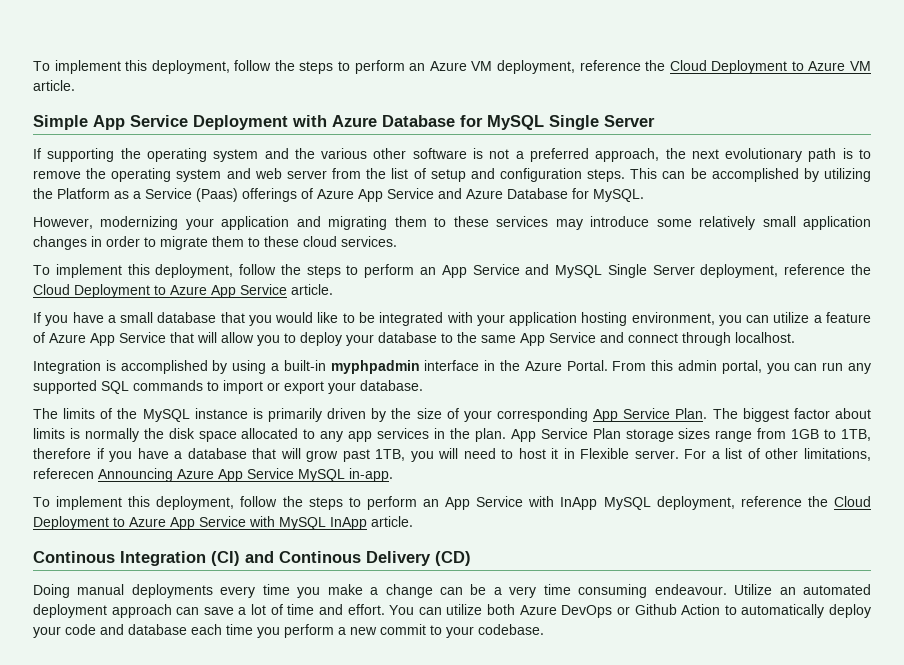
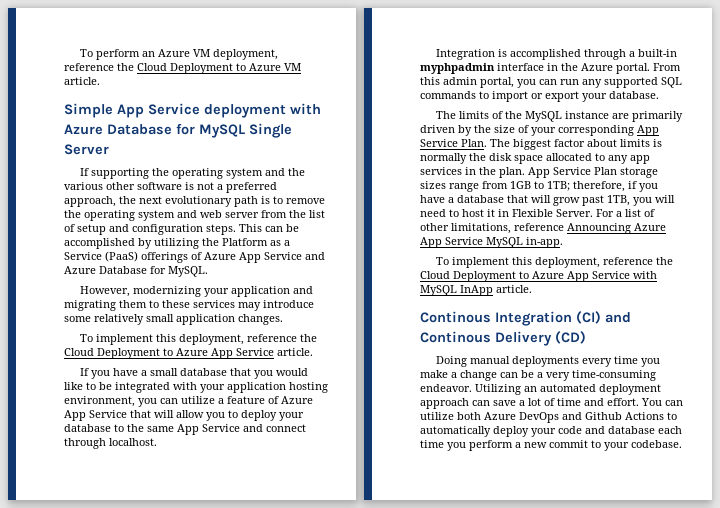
- To implement this deployment, follow the steps to perform an Azure VM deployment, reference the Cloud Deployment to Azure VM article.
+ To perform an Azure VM deployment, reference the Cloud Deployment to Azure VM article.
- Simple App Service Deployment with Azure Database for MySQL Single Server
+ Simple App Service deployment with Azure Database for MySQL Single Server
- This can be accomplished by utilizing the Platform as a Service (Paas) offerings of Azure App Service and Azure Database for MySQL.
+ This can be accomplished by utilizing the Platform as a Service (PaaS) offerings of Azure App Service and Azure Database for MySQL.
- However, modernizing your application and migrating them to these services may introduce some relatively small application changes in order to migrate them to these cloud services.
- To implement this deployment, follow the steps to perform an App Service and MySQL Single Server deployment, reference the Cloud Deployment to Azure App Service article.
+ However, modernizing your application and migrating them to these services may introduce some relatively small application changes.
+ To implement this deployment, reference the Cloud Deployment to Azure App Service article.
- Integration is accomplished by using a built-in myphpadmin interface in the Azure Portal.
+ Integration is accomplished through a built-in myphpadmin interface in the Azure portal.
- The limits of the MySQL instance is primarily driven by the size of your corresponding App Service Plan.
+ The limits of the MySQL instance are primarily driven by the size of your corresponding App Service Plan.
- App Service Plan storage sizes range from 1GB to 1TB, therefore if you have a database that will grow past 1TB, you will need to host it in Flexible server.
+ App Service Plan storage sizes range from 1GB to 1TB; therefore, if you have a database that will grow past 1TB, you will need to host it in Flexible Server.
- For a list of other limitations, referecen Announcing Azure App Service MySQL in-app.
+ For a list of other limitations, reference Announcing Azure App Service MySQL in-app.
- To implement this deployment, follow the steps to perform an App Service with InApp MySQL deployment, reference the Cloud Deployment to Azure App Service with MySQL InApp article.
+ To implement this deployment, reference the Cloud Deployment to Azure App Service with MySQL InApp article.
- Doing manual deployments every time you make a change can be a very time consuming endeavour. Utilize an automated deployment approach can save a lot of time and effort.
+ Doing manual deployments every time you make a change can be a very time-consuming endeavor. Utilizing an automated deployment approach can save a lot of time and effort.
- You can utilize both Azure DevOps or Github Action to automatically deploy your code and database each time you perform a new commit to your codebase.
+ You can utilize both Azure DevOps and Github Actions to automatically deploy your code and database each time you perform a new commit to your codebase.

